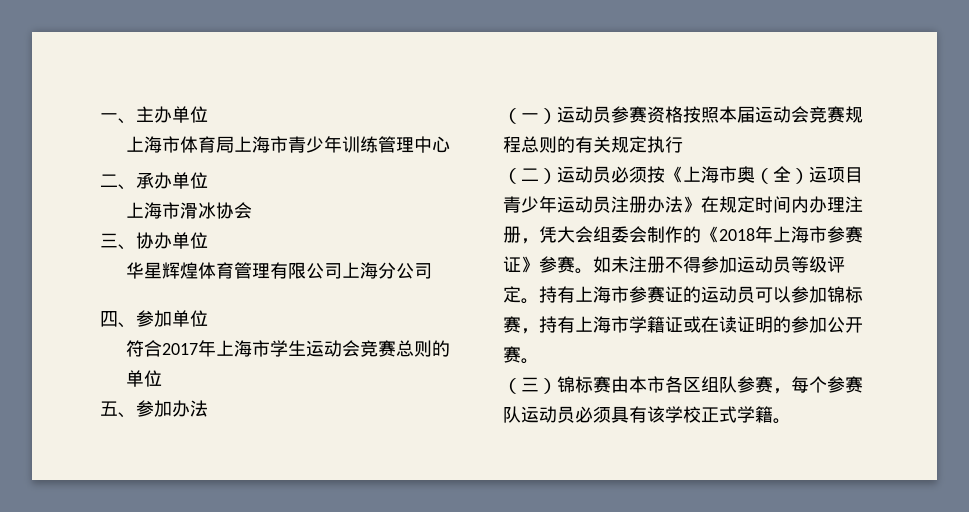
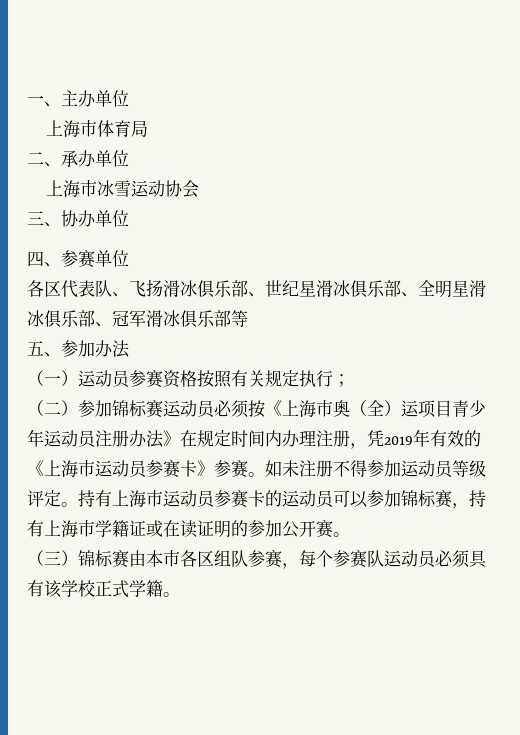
- 上海市体育局上海市青少年训练管理中心
+ 上海市体育局
- 上海市滑冰协会
+ 上海市冰雪运动协会
- 华星辉煌体育管理有限公司上海分公司
- 四、参加单位
- 符合2017年上海市学生运动会竞赛总则的单位
+ 四、参赛单位
+ 各区代表队、飞扬滑冰俱乐部、世纪星滑冰俱乐部、全明星滑冰俱乐部、冠军滑冰俱乐部等
- （一）运动员参赛资格按照本届运动会竞赛规程总则的有关规定执行
+ （一）运动员参赛资格按照有关规定执行；
- （二）运动员必须按《上海市奥（全）运项目青少年运动员注册办法》在规定时间内办理注册，凭大会组委会制作的《2018年上海市参赛证》参赛。
+ （二）参加锦标赛运动员必须按《上海市奥（全）运项目青少年运动员注册办法》在规定时间内办理注册，凭2019年有效的《上海市运动员参赛卡》参赛。
- 持有上海市参赛证的运动员可以参加锦标赛，持有上海市学籍证或在读证明的参加公开赛。
+ 持有上海市运动员参赛卡的运动员可以参加锦标赛，持有上海市学籍证或在读证明的参加公开赛。

